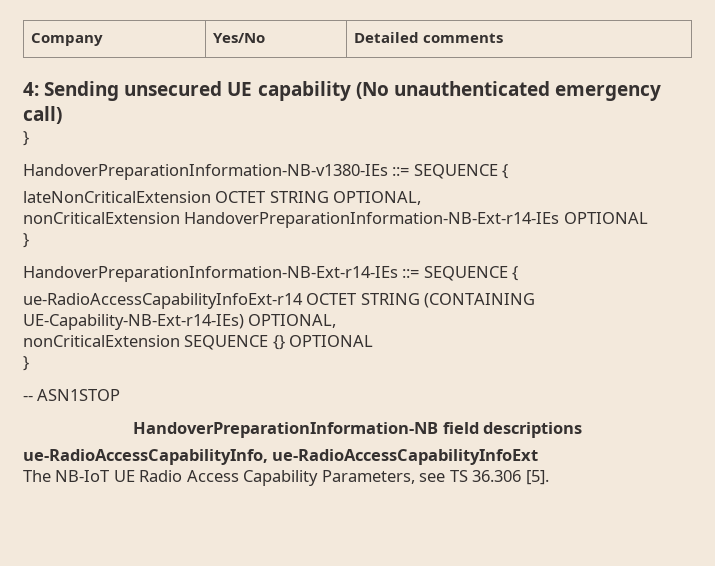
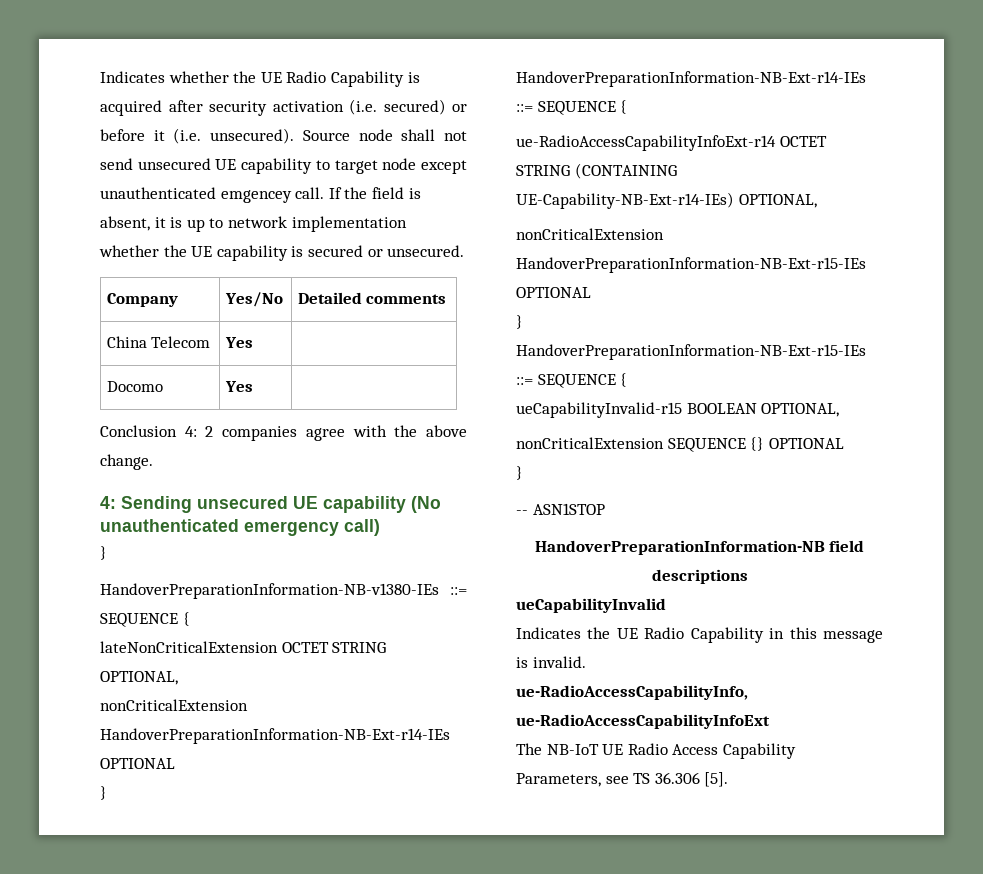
+ Indicates whether the UE Radio Capability is acquired after security activation (i.e. secured) or before it (i.e. unsecured). Source node shall not send unsecured UE capability to target node except unauthenticated emgencey call. If the field is absent, it is up to network implementation whether the UE capability is secured or unsecured.
  Company | Yes/No | Detailed comments
+ China Telecom | Yes |
+ Docomo | Yes |
+ Conclusion 4: 2 companies agree with the above change.
+ nonCriticalExtension HandoverPreparationInformation-NB-Ext-r15-IEs OPTIONAL
+ }
+ HandoverPreparationInformation-NB-Ext-r15-IEs ::= SEQUENCE {
+ ueCapabilityInvalid-r15 BOOLEAN OPTIONAL,
+ ueCapabilityInvalid
+ Indicates the UE Radio Capability in this message is invalid.

